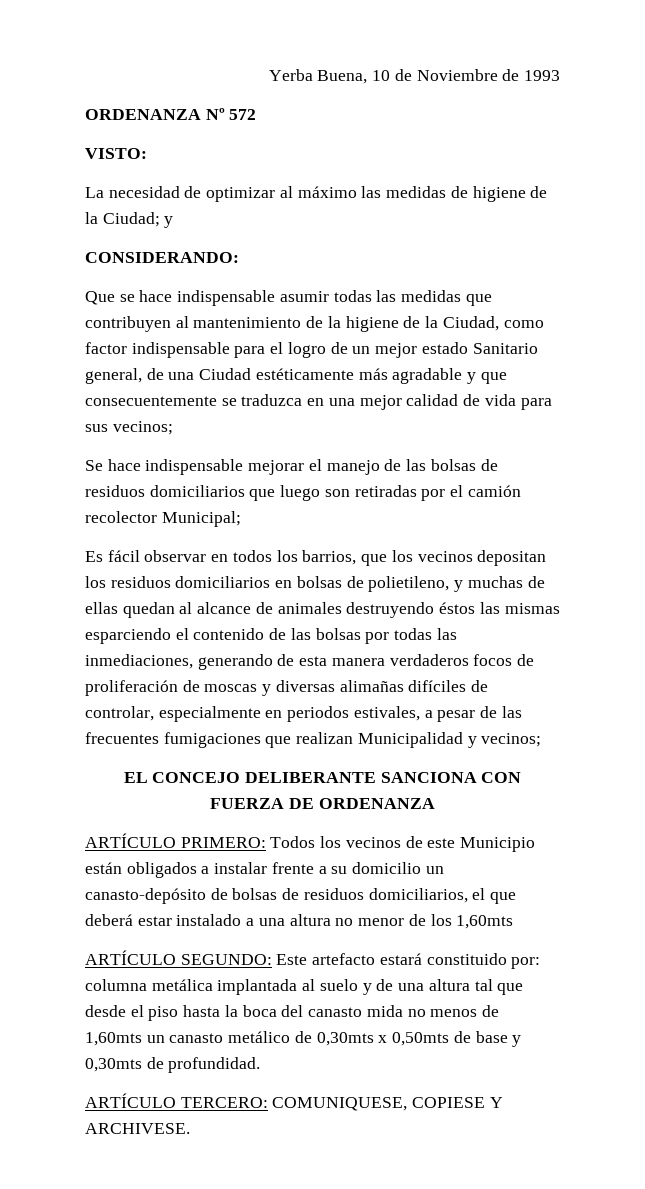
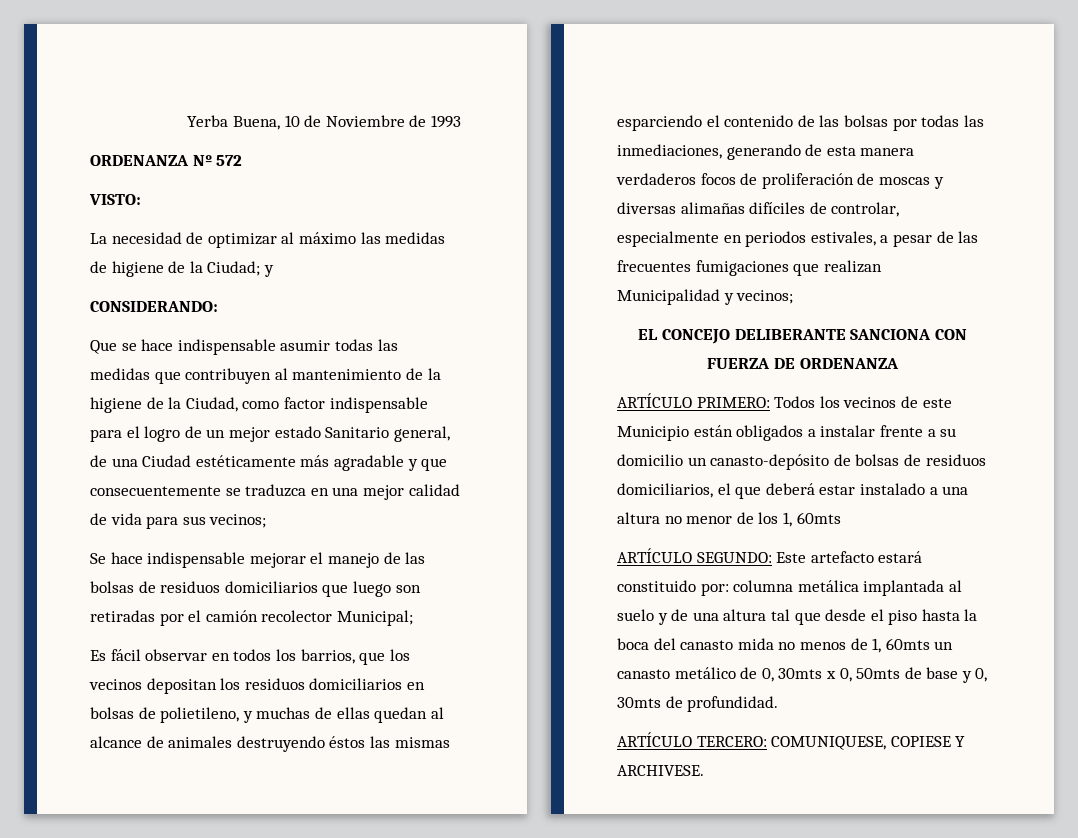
- ARTÍCULO PRIMERO: Todos los vecinos de este Municipio están obligados a instalar frente a su domicilio un canasto-depósito de bolsas de residuos domiciliarios, el que deberá estar instalado a una altura no menor de los 1,60mts
+ ARTÍCULO PRIMERO: Todos los vecinos de este Municipio están obligados a instalar frente a su domicilio un canasto-depósito de bolsas de residuos domiciliarios, el que deberá estar instalado a una altura no menor de los 1, 60mts
- ARTÍCULO SEGUNDO: Este artefacto estará constituido por: columna metálica implantada al suelo y de una altura tal que desde el piso hasta la boca del canasto mida no menos de 1,60mts un canasto metálico de 0,30mts x 0,50mts de base y 0,30mts de profundidad.
+ ARTÍCULO SEGUNDO: Este artefacto estará constituido por: columna metálica implantada al suelo y de una altura tal que desde el piso hasta la boca del canasto mida no menos de 1, 60mts un canasto metálico de 0, 30mts x 0, 50mts de base y 0, 30mts de profundidad.

